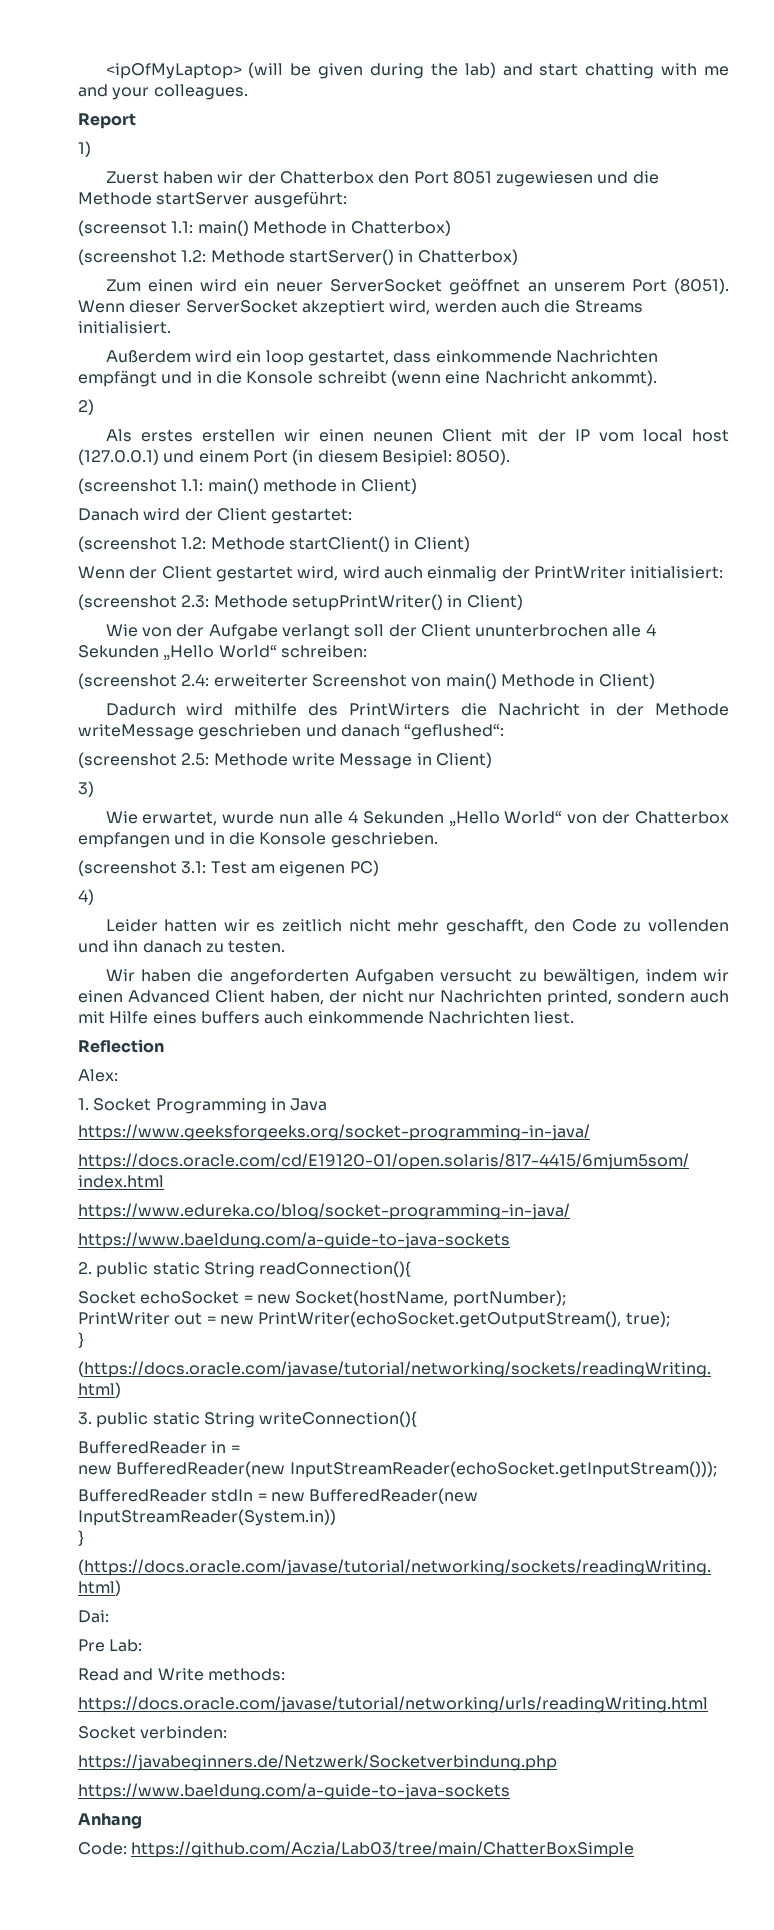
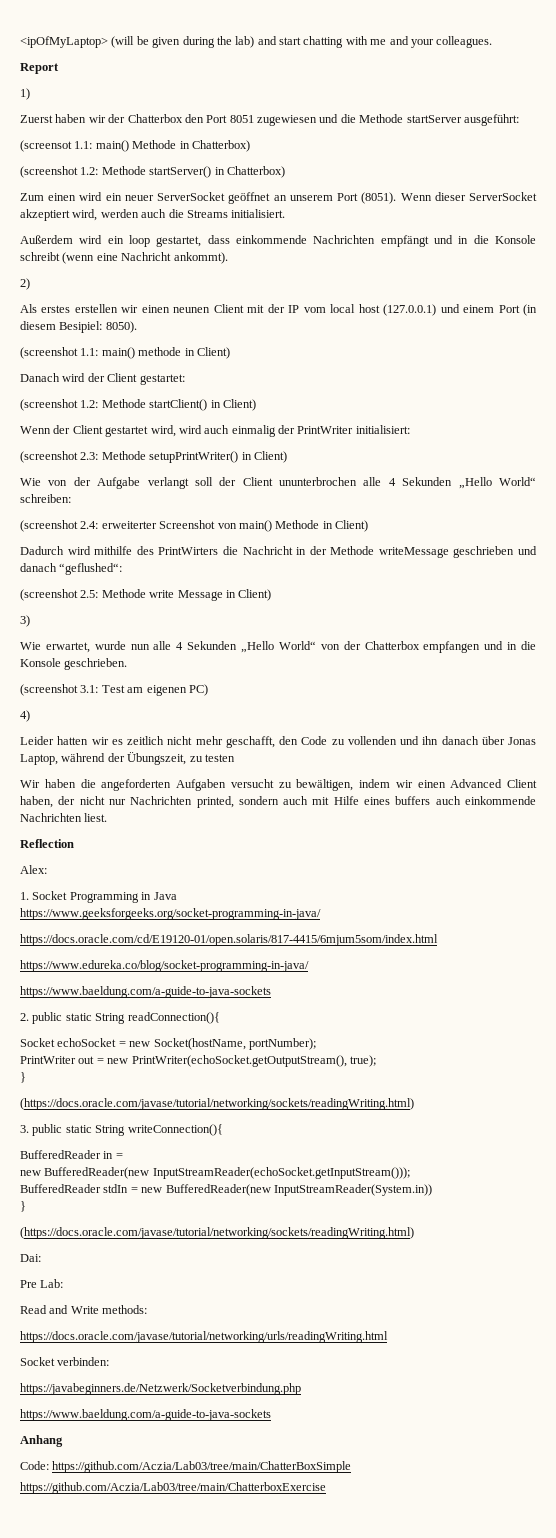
- Leider hatten wir es zeitlich nicht mehr geschafft, den Code zu vollenden und ihn danach zu testen.
+ Leider hatten wir es zeitlich nicht mehr geschafft, den Code zu vollenden und ihn danach über Jonas Laptop, während der Übungszeit, zu testen
+ https://github.com/Aczia/Lab03/tree/main/ChatterboxExercise

